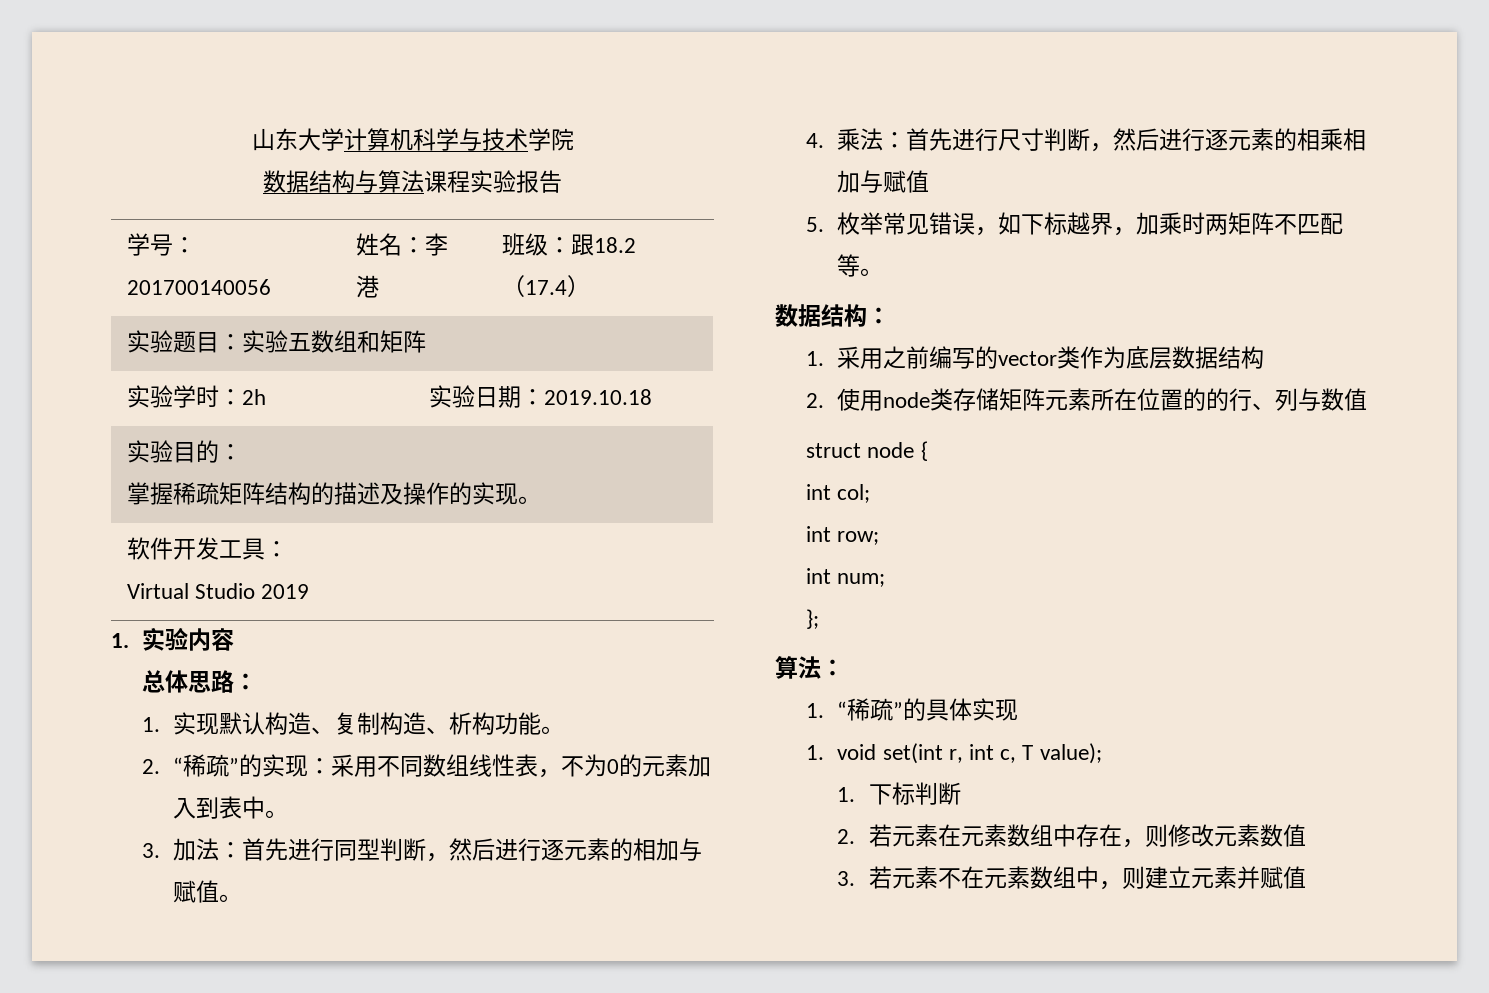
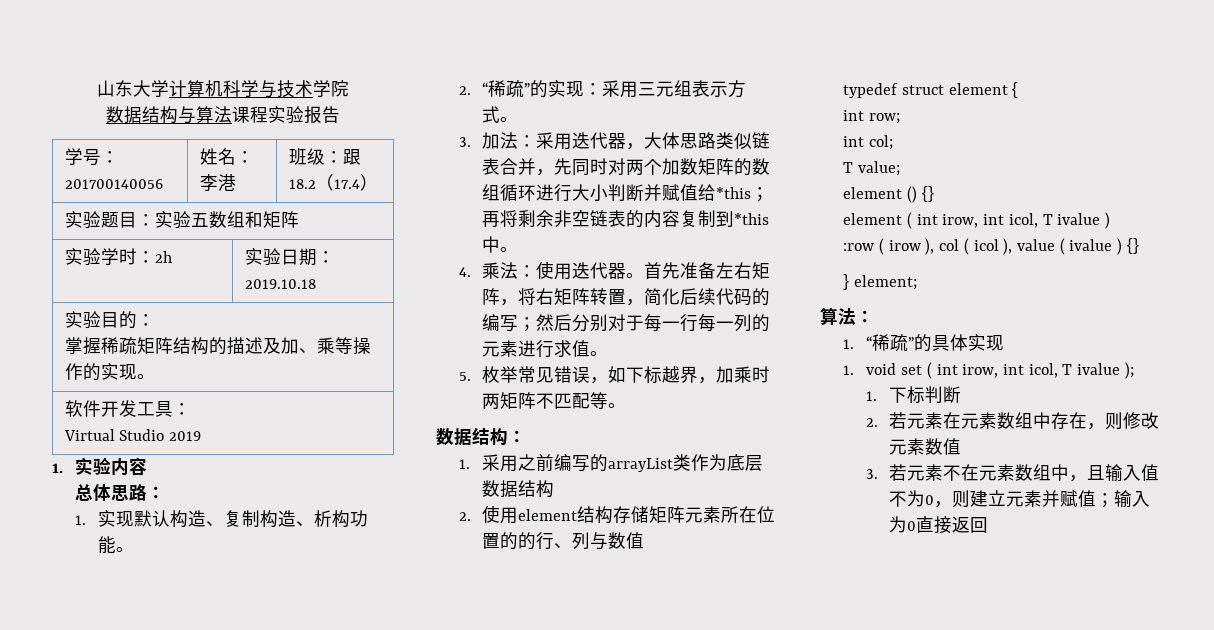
  实验目的：
- 掌握稀疏矩阵结构的描述及操作的实现。
+ 掌握稀疏矩阵结构的描述及加、乘等操作的实现。
- 2. “稀疏”的实现：采用不同数组线性表，不为0的元素加入到表中。
- 3.加法：首先进行同型判断，然后进行逐元素的相加与赋值。
- 4.乘法：首先进行尺寸判断，然后进行逐元素的相乘相加与赋值
+ 2. “稀疏”的实现：采用三元组表示方式。
+ 3.加法：采用迭代器，大体思路类似链表合并，先同时对两个加数矩阵的数组循环进行大小判断并赋值给*this；再将剩余非空链表的内容复制到*this中。
+ 4.乘法：使用迭代器。首先准备左右矩阵，将右矩阵转置，简化后续代码的编写；然后分别对于每一行每一列的元素进行求值。
- 1.采用之前编写的vector类作为底层数据结构
+ 1.采用之前编写的arrayList类作为底层数据结构
- 2.使用node类存储矩阵元素所在位置的的行、列与数值
+ 2.使用element结构存储矩阵元素所在位置的的行、列与数值
- struct node {
+ typedef struct element {
- int col;
- int num;
- };
+ int col;
+ T value;
+ element () {}
+ element ( int irow, int icol, T ivalue )
+ :row ( irow ), col ( icol ), value ( ivalue ) {}
+ } element;
- 1. void set(int r, int c, T value);
+ 1. void set ( int irow, int icol, T ivalue );
- 3.若元素不在元素数组中，则建立元素并赋值
+ 3.若元素不在元素数组中，且输入值不为0，则建立元素并赋值；输入为0直接返回

